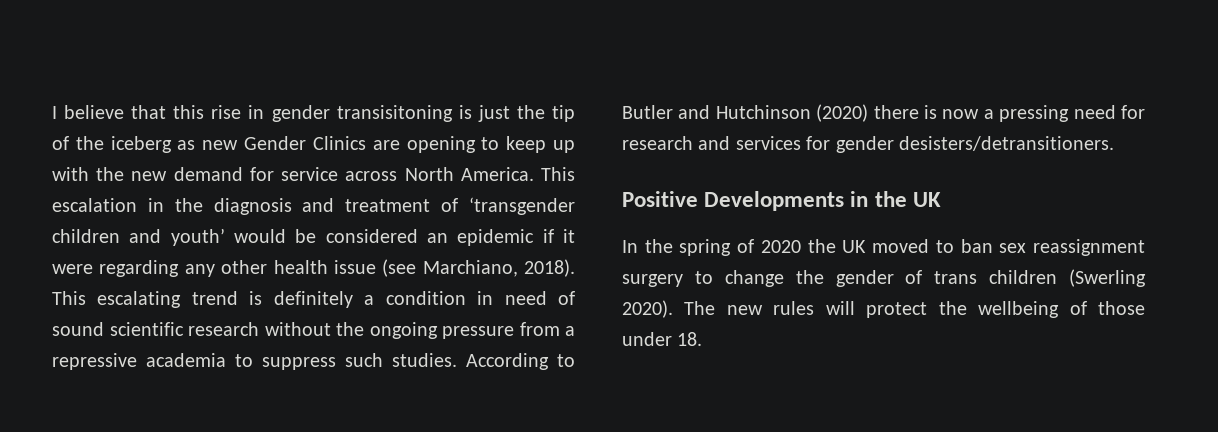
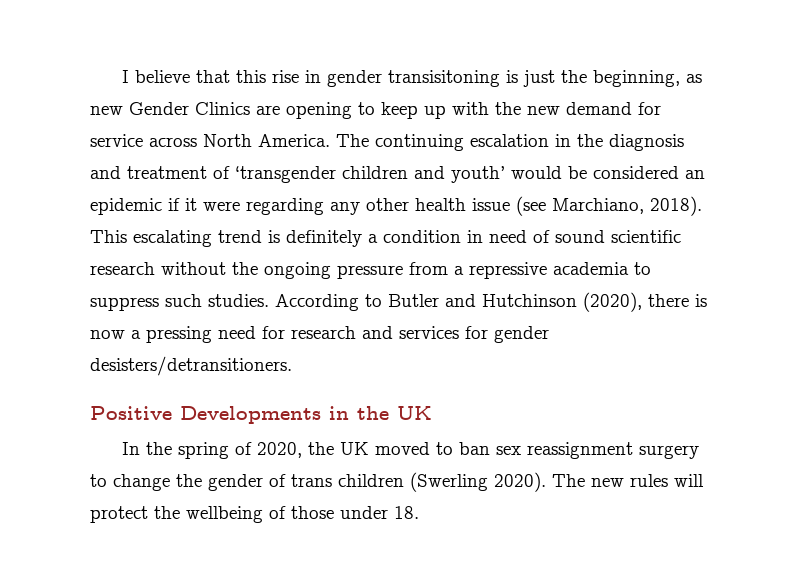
- I believe that this rise in gender transisitoning is just the tip of the iceberg as new Gender Clinics are opening to keep up with the new demand for service across North America.
+ I believe that this rise in gender transisitoning is just the beginning, as new Gender Clinics are opening to keep up with the new demand for service across North America.
- This escalation in the diagnosis and treatment of ‘transgender children and youth’ would be considered an epidemic if it were regarding any other health issue (see Marchiano, 2018).
+ The continuing escalation in the diagnosis and treatment of ‘transgender children and youth’ would be considered an epidemic if it were regarding any other health issue (see Marchiano, 2018).
- According to Butler and Hutchinson (2020) there is now a pressing need for research and services for gender desisters/detransitioners.
+ According to Butler and Hutchinson (2020), there is now a pressing need for research and services for gender desisters/detransitioners.
- In the spring of 2020 the UK moved to ban sex reassignment surgery to change the gender of trans children (Swerling 2020).
+ In the spring of 2020, the UK moved to ban sex reassignment surgery to change the gender of trans children (Swerling 2020).

